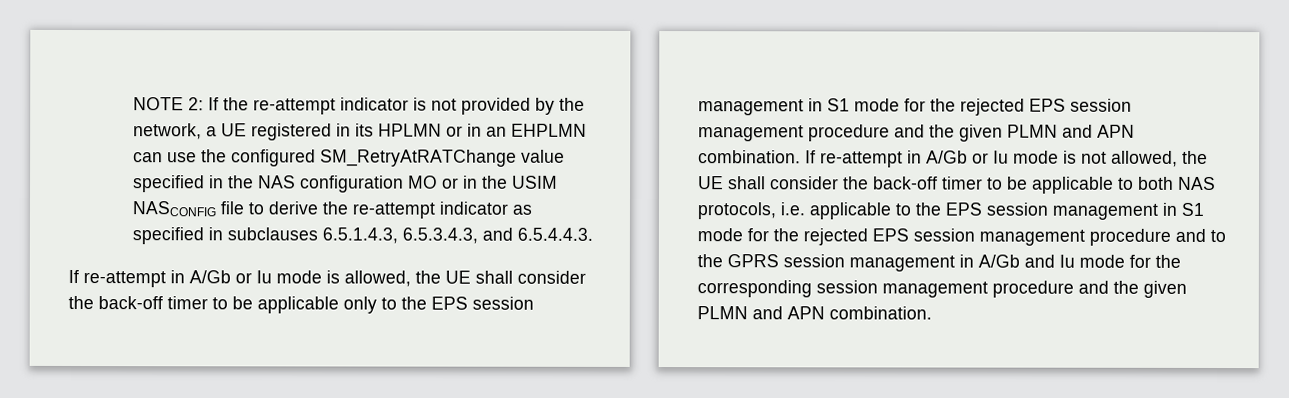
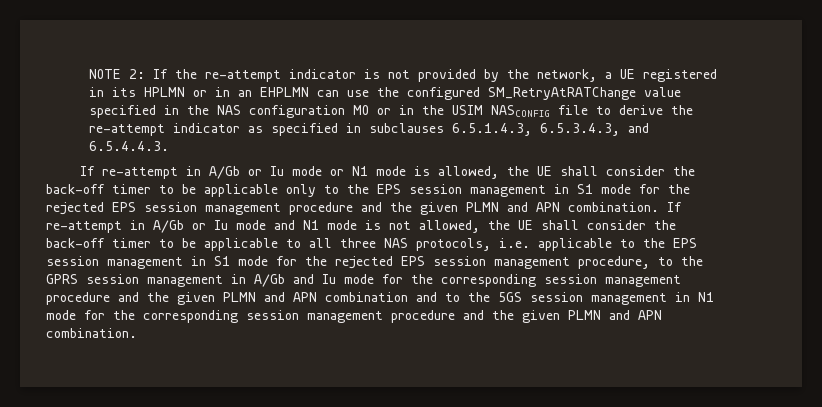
- If re-attempt in A/Gb or Iu mode is allowed, the UE shall consider the back-off timer to be applicable only to the EPS session management in S1 mode for the rejected EPS session management procedure and the given PLMN and APN combination.
+ If re-attempt in A/Gb or Iu mode or N1 mode is allowed, the UE shall consider the back-off timer to be applicable only to the EPS session management in S1 mode for the rejected EPS session management procedure and the given PLMN and APN combination.
- If re-attempt in A/Gb or Iu mode is not allowed, the UE shall consider the back-off timer to be applicable to both NAS protocols, i.e. applicable to the EPS session management in S1 mode for the rejected EPS session management procedure and to the GPRS session management in A/Gb and Iu mode for the corresponding session management procedure and the given PLMN and APN combination.
+ If re-attempt in A/Gb or Iu mode and N1 mode is not allowed, the UE shall consider the back-off timer to be applicable to all three NAS protocols, i.e. applicable to the EPS session management in S1 mode for the rejected EPS session management procedure, to the GPRS session management in A/Gb and Iu mode for the corresponding session management procedure and the given PLMN and APN combination and to the 5GS session management in N1 mode for the corresponding session management procedure and the given PLMN and APN combination.

